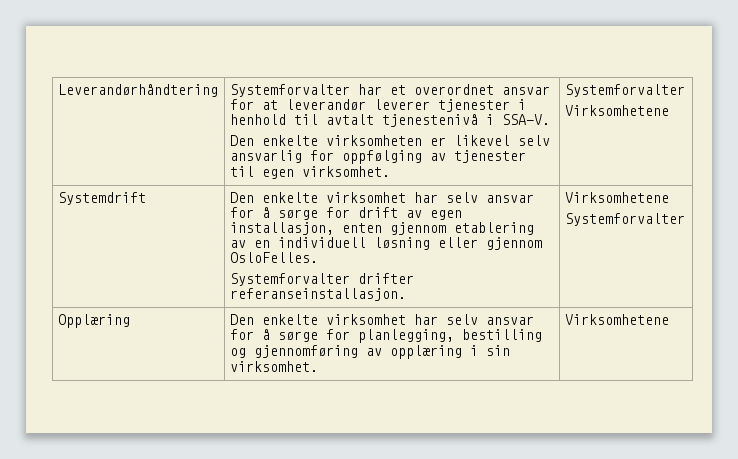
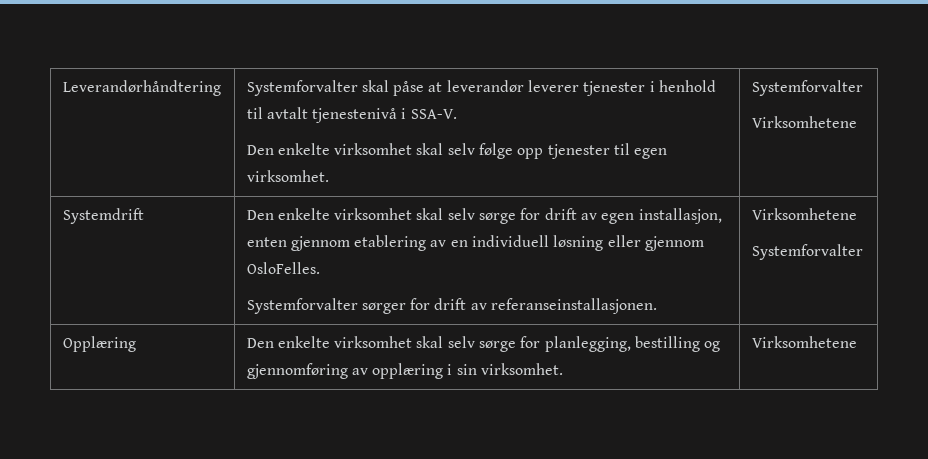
- Leverandørhåndtering | Systemforvalter har et overordnet ansvar for at leverandør leverer tjenester i henhold til avtalt tjenestenivå i SSA-V.
- Den enkelte virksomheten er likevel selv ansvarlig for oppfølging av tjenester til egen virksomhet. | Systemforvalter
+ Leverandørhåndtering | Systemforvalter skal påse at leverandør leverer tjenester i henhold til avtalt tjenestenivå i SSA-V.
+ Den enkelte virksomhet skal selv følge opp tjenester til egen virksomhet. | Systemforvalter
- Systemdrift | Den enkelte virksomhet har selv ansvar for å sørge for drift av egen installasjon, enten gjennom etablering av en individuell løsning eller gjennom OsloFelles.
- Systemforvalter drifter referanseinstallasjon. | Virksomhetene
+ Systemdrift | Den enkelte virksomhet skal selv sørge for drift av egen installasjon, enten gjennom etablering av en individuell løsning eller gjennom OsloFelles.
+ Systemforvalter sørger for drift av referanseinstallasjonen. | Virksomhetene
- Opplæring | Den enkelte virksomhet har selv ansvar for å sørge for planlegging, bestilling og gjennomføring av opplæring i sin virksomhet. | Virksomhetene
+ Opplæring | Den enkelte virksomhet skal selv sørge for planlegging, bestilling og gjennomføring av opplæring i sin virksomhet. | Virksomhetene

